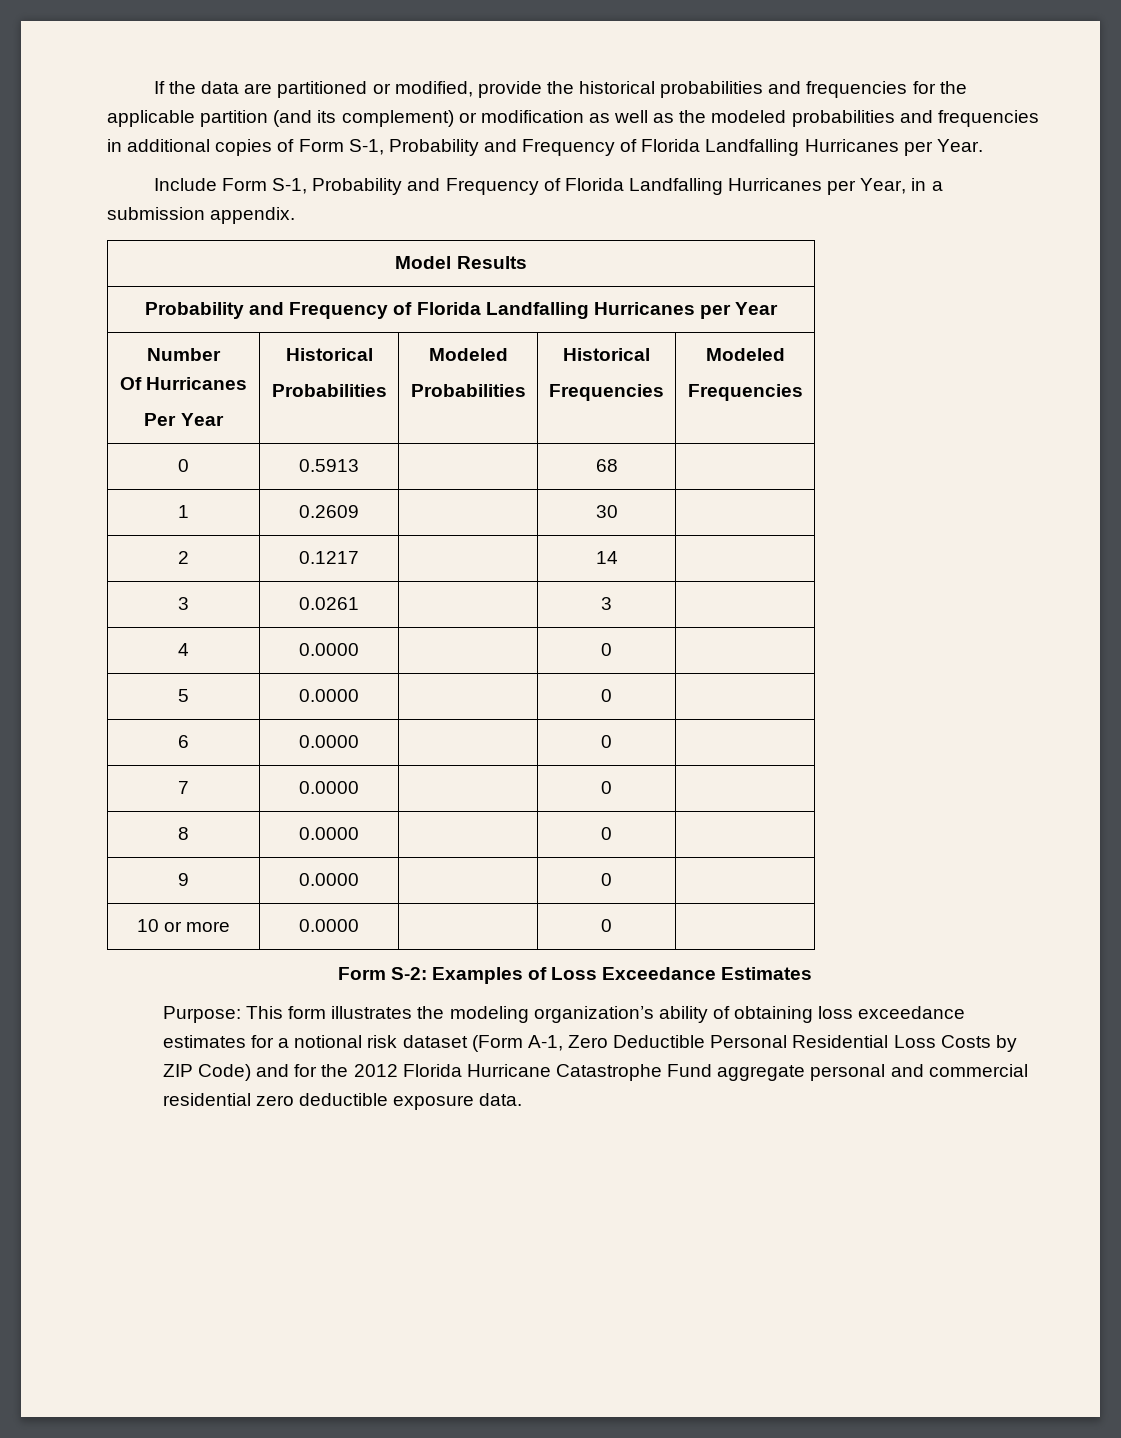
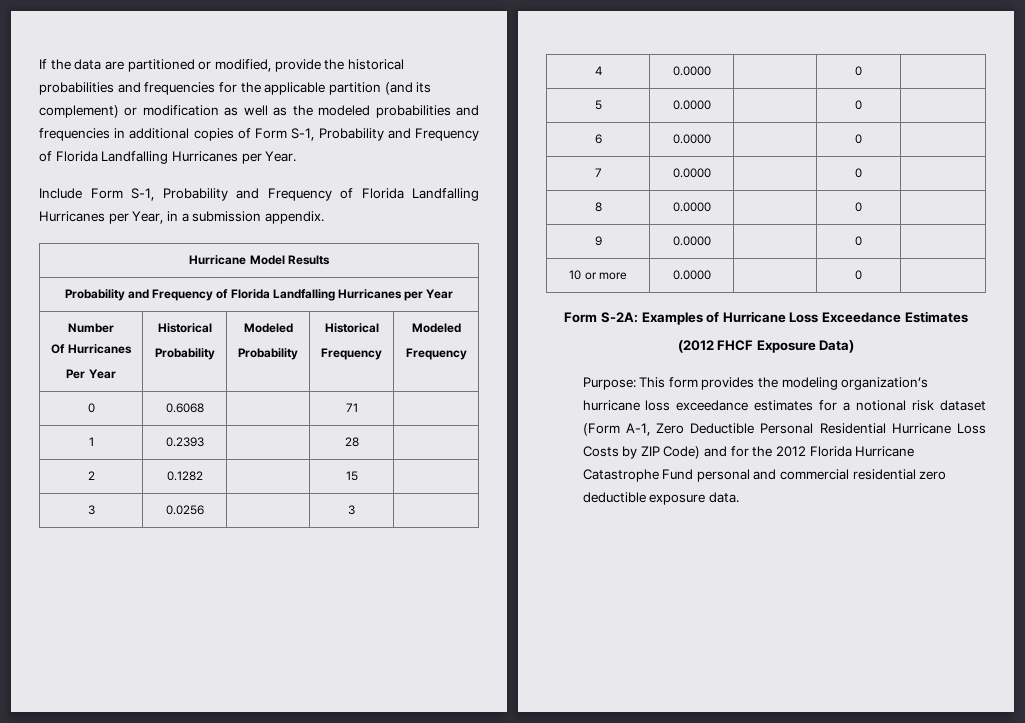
- Model Results
+ Hurricane Model Results
  Number
  Of Hurricanes
  Per Year | Historical
- Probabilities | Modeled
- Probabilities | Historical
- Frequencies | Modeled
- Frequencies
- 0 | 0.5913 | | 68 |
- 1 | 0.2609 | | 30 |
+ Probability | Modeled
+ Probability | Historical
+ Frequency | Modeled
+ Frequency
+ 0 | 0.6068 | | 71 |
+ 1 | 0.2393 | | 28 |
- 2 | 0.1217 | | 14 |
- 3 | 0.0261 | | 3 |
+ 2 | 0.1282 | | 15 |
+ 3 | 0.0256 | | 3 |
- Form S-2: Examples of Loss Exceedance Estimates
+ Form S-2A: Examples of Hurricane Loss Exceedance Estimates
+ (2012 FHCF Exposure Data)
- Purpose: This form illustrates the modeling organization’s ability of obtaining loss exceedance estimates for a notional risk dataset (Form A-1, Zero Deductible Personal Residential Loss Costs by ZIP Code) and for the 2012 Florida Hurricane Catastrophe Fund aggregate personal and commercial residential zero deductible exposure data.
+ Purpose: This form provides the modeling organization’s hurricane loss exceedance estimates for a notional risk dataset (Form A-1, Zero Deductible Personal Residential Hurricane Loss Costs by ZIP Code) and for the 2012 Florida Hurricane Catastrophe Fund personal and commercial residential zero deductible exposure data.

